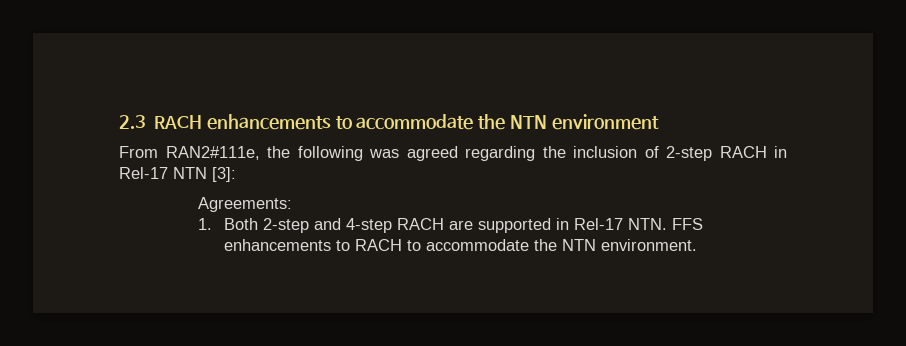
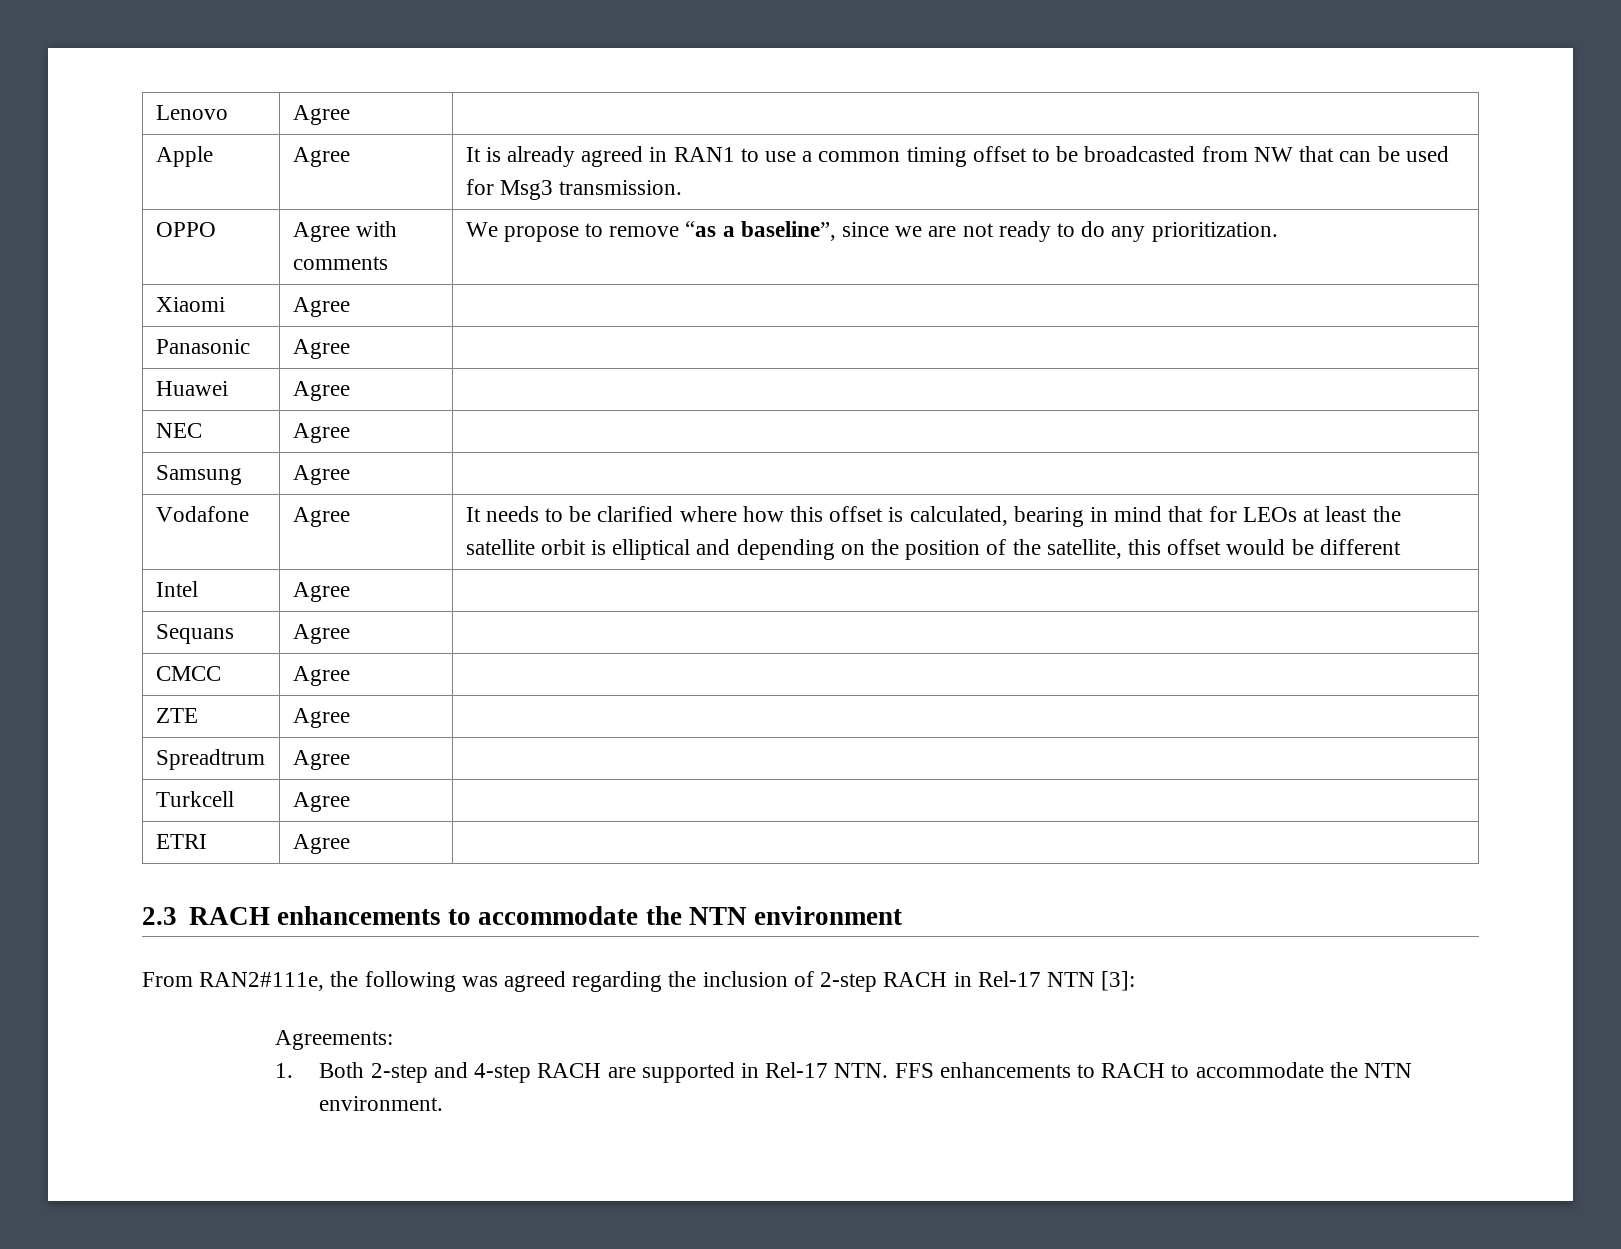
+ Lenovo | Agree |
+ Apple | Agree | It is already agreed in RAN1 to use a common timing offset to be broadcasted from NW that can be used for Msg3 transmission.
+ OPPO | Agree with comments | We propose to remove “as a baseline”, since we are not ready to do any prioritization.
+ Xiaomi | Agree |
+ Panasonic | Agree |
+ Huawei | Agree |
+ NEC | Agree |
+ Samsung | Agree |
+ Vodafone | Agree | It needs to be clarified where how this offset is calculated, bearing in mind that for LEOs at least the satellite orbit is elliptical and depending on the position of the satellite, this offset would be different
+ Intel | Agree |
+ Sequans | Agree |
+ CMCC | Agree |
+ ZTE | Agree |
+ Spreadtrum | Agree |
+ Turkcell | Agree |
+ ETRI | Agree |

